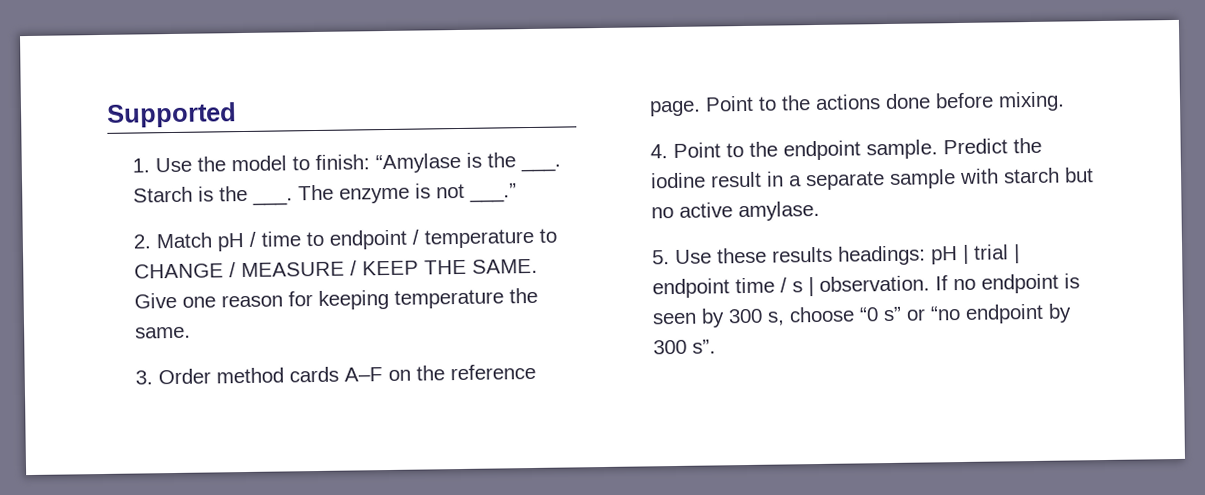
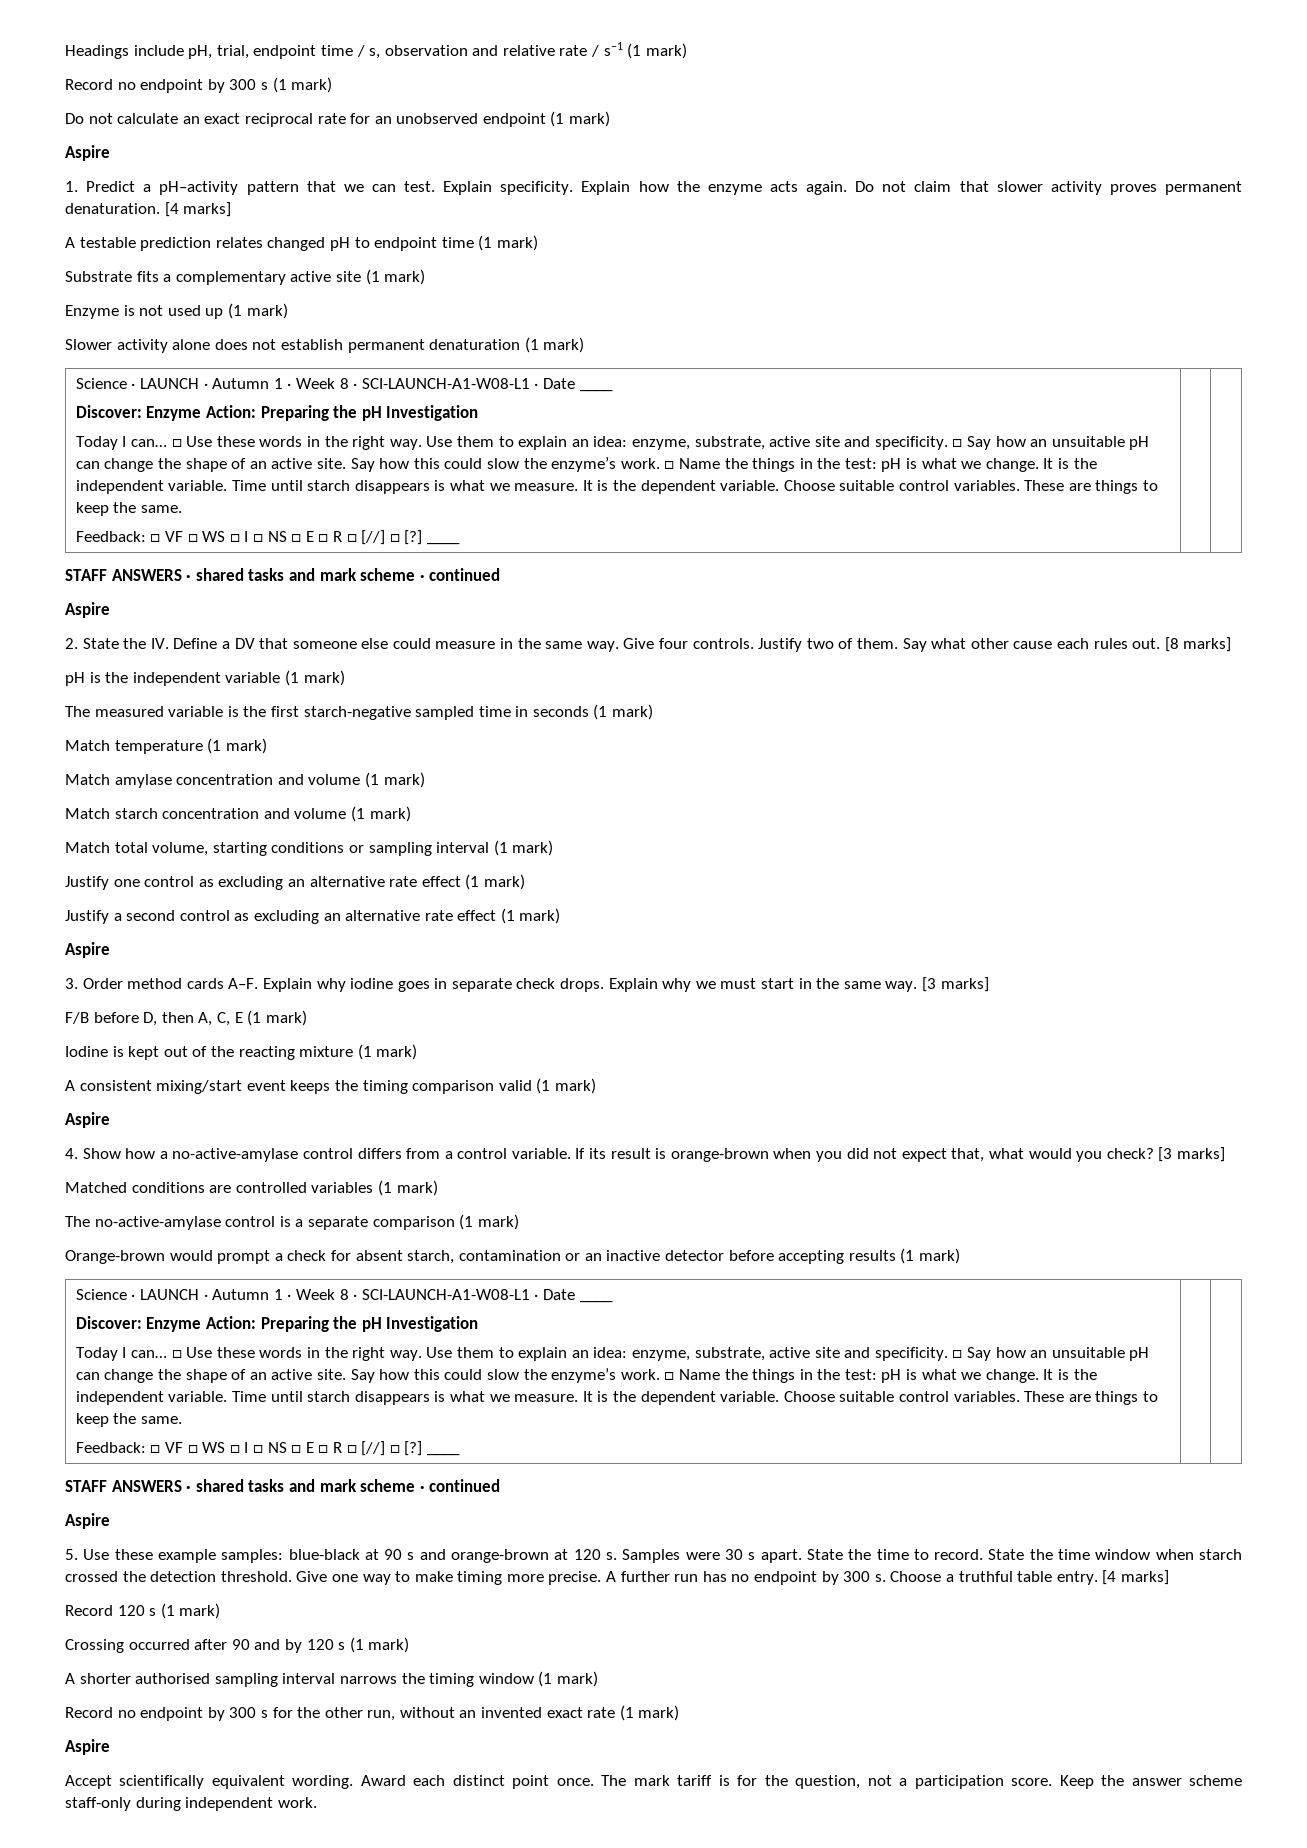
- Supported
- 1. Use the model to finish: “Amylase is the ___. Starch is the ___. The enzyme is not ___.”
- 2. Match pH / time to endpoint / temperature to CHANGE / MEASURE / KEEP THE SAME. Give one reason for keeping temperature the same.
- 3. Order method cards A–F on the reference page. Point to the actions done before mixing.
- 4. Point to the endpoint sample. Predict the iodine result in a separate sample with starch but no active amylase.
- 5. Use these results headings: pH | trial | endpoint time / s | observation. If no endpoint is seen by 300 s, choose “0 s” or “no endpoint by 300 s”.
+ Headings include pH, trial, endpoint time / s, observation and relative rate / s−1 (1 mark)
+ Record no endpoint by 300 s (1 mark)
+ Do not calculate an exact reciprocal rate for an unobserved endpoint (1 mark)
+ Aspire
+ 1. Predict a pH–activity pattern that we can test. Explain specificity. Explain how the enzyme acts again. Do not claim that slower activity proves permanent denaturation. [4 marks]
+ A testable prediction relates changed pH to endpoint time (1 mark)
+ Substrate fits a complementary active site (1 mark)
+ Enzyme is not used up (1 mark)
+ Slower activity alone does not establish permanent denaturation (1 mark)
+ Science · LAUNCH · Autumn 1 · Week 8 · SCI-LAUNCH-A1-W08-L1 · Date ____
+ Discover: Enzyme Action: Preparing the pH Investigation
+ Today I can… □ Use these words in the right way. Use them to explain an idea: enzyme, substrate, active site and specificity. □ Say how an unsuitable pH can change the shape of an active site. Say how this could slow the enzyme’s work. □ Name the things in the test: pH is what we change. It is the independent variable. Time until starch disappears is what we measure. It is the dependent variable. Choose suitable control variables. These are things to keep the same.
+ Feedback: □ VF □ WS □ I □ NS □ E □ R □ [//] □ [?] ____ | |
+ STAFF ANSWERS · shared tasks and mark scheme · continued
+ Aspire
+ 2. State the IV. Define a DV that someone else could measure in the same way. Give four controls. Justify two of them. Say what other cause each rules out. [8 marks]
+ pH is the independent variable (1 mark)
+ The measured variable is the first starch-negative sampled time in seconds (1 mark)
+ Match temperature (1 mark)
+ Match amylase concentration and volume (1 mark)
+ Match starch concentration and volume (1 mark)
+ Match total volume, starting conditions or sampling interval (1 mark)
+ Justify one control as excluding an alternative rate effect (1 mark)
+ Justify a second control as excluding an alternative rate effect (1 mark)
+ Aspire
+ 3. Order method cards A–F. Explain why iodine goes in separate check drops. Explain why we must start in the same way. [3 marks]
+ F/B before D, then A, C, E (1 mark)
+ Iodine is kept out of the reacting mixture (1 mark)
+ A consistent mixing/start event keeps the timing comparison valid (1 mark)
+ Aspire
+ 4. Show how a no-active-amylase control differs from a control variable. If its result is orange-brown when you did not expect that, what would you check? [3 marks]
+ Matched conditions are controlled variables (1 mark)
+ The no-active-amylase control is a separate comparison (1 mark)
+ Orange-brown would prompt a check for absent starch, contamination or an inactive detector before accepting results (1 mark)
+ Science · LAUNCH · Autumn 1 · Week 8 · SCI-LAUNCH-A1-W08-L1 · Date ____
+ Discover: Enzyme Action: Preparing the pH Investigation
+ Today I can… □ Use these words in the right way. Use them to explain an idea: enzyme, substrate, active site and specificity. □ Say how an unsuitable pH can change the shape of an active site. Say how this could slow the enzyme’s work. □ Name the things in the test: pH is what we change. It is the independent variable. Time until starch disappears is what we measure. It is the dependent variable. Choose suitable control variables. These are things to keep the same.
+ Feedback: □ VF □ WS □ I □ NS □ E □ R □ [//] □ [?] ____ | |
+ STAFF ANSWERS · shared tasks and mark scheme · continued
+ Aspire
+ 5. Use these example samples: blue-black at 90 s and orange-brown at 120 s. Samples were 30 s apart. State the time to record. State the time window when starch crossed the detection threshold. Give one way to make timing more precise. A further run has no endpoint by 300 s. Choose a truthful table entry. [4 marks]
+ Record 120 s (1 mark)
+ Crossing occurred after 90 and by 120 s (1 mark)
+ A shorter authorised sampling interval narrows the timing window (1 mark)
+ Record no endpoint by 300 s for the other run, without an invented exact rate (1 mark)
+ Aspire
+ Accept scientifically equivalent wording. Award each distinct point once. The mark tariff is for the question, not a participation score. Keep the answer scheme staff-only during independent work.

